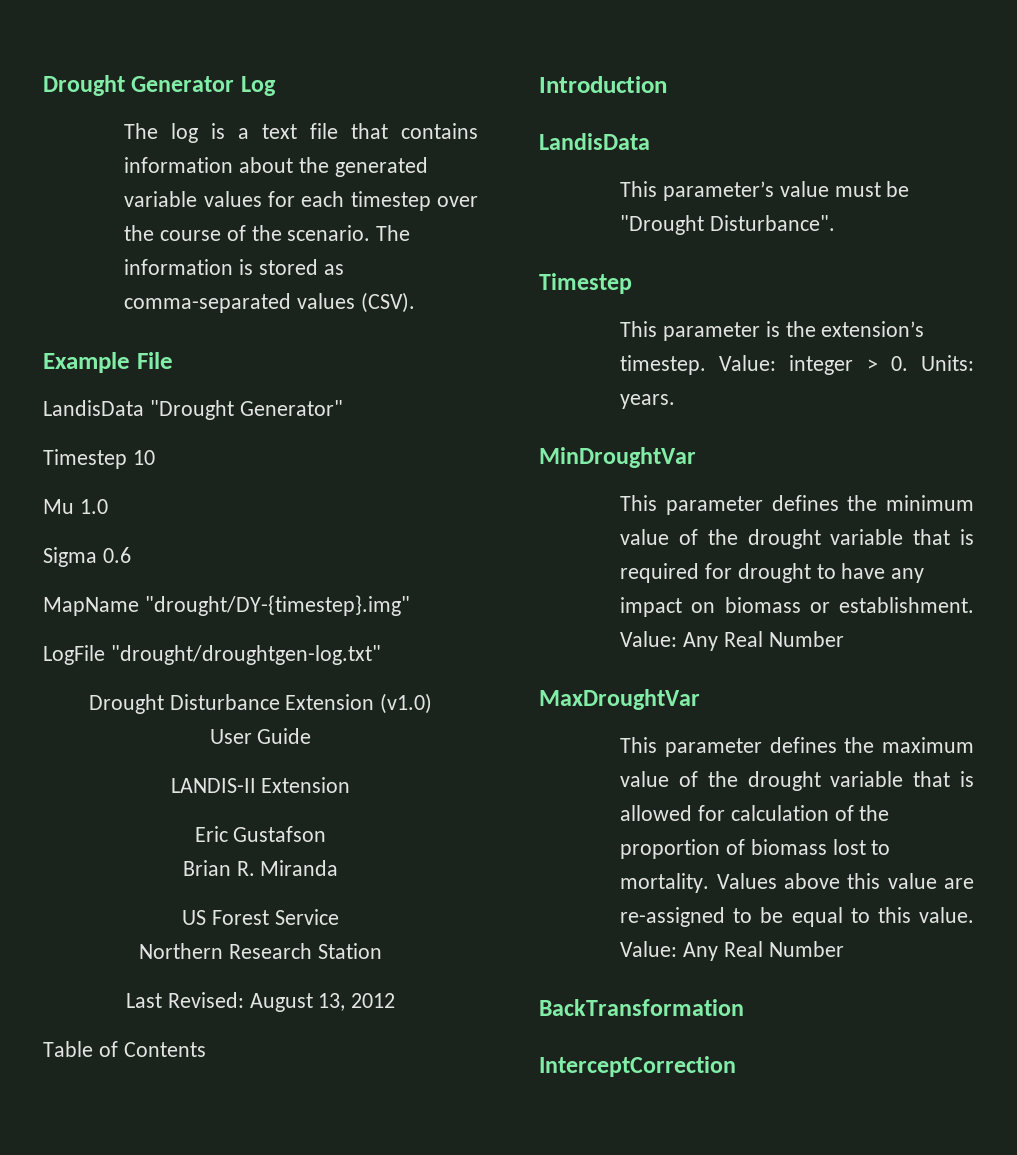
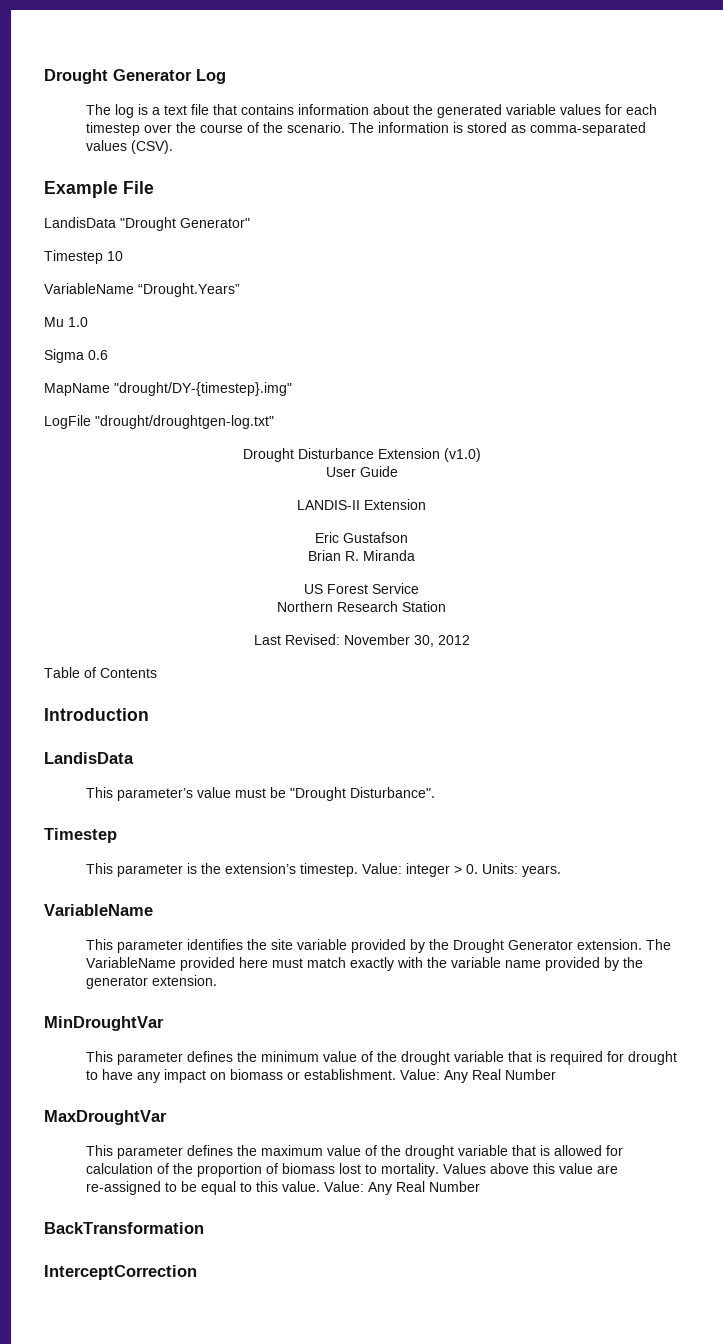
+ VariableName “Drought.Years”
- Last Revised: August 13, 2012
+ Last Revised: November 30, 2012
  Value: integer > 0. Units: years.
+ VariableName
+ This parameter identifies the site variable provided by the Drought Generator extension. The VariableName provided here must match exactly with the variable name provided by the generator extension.

